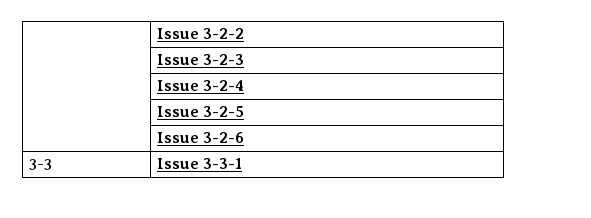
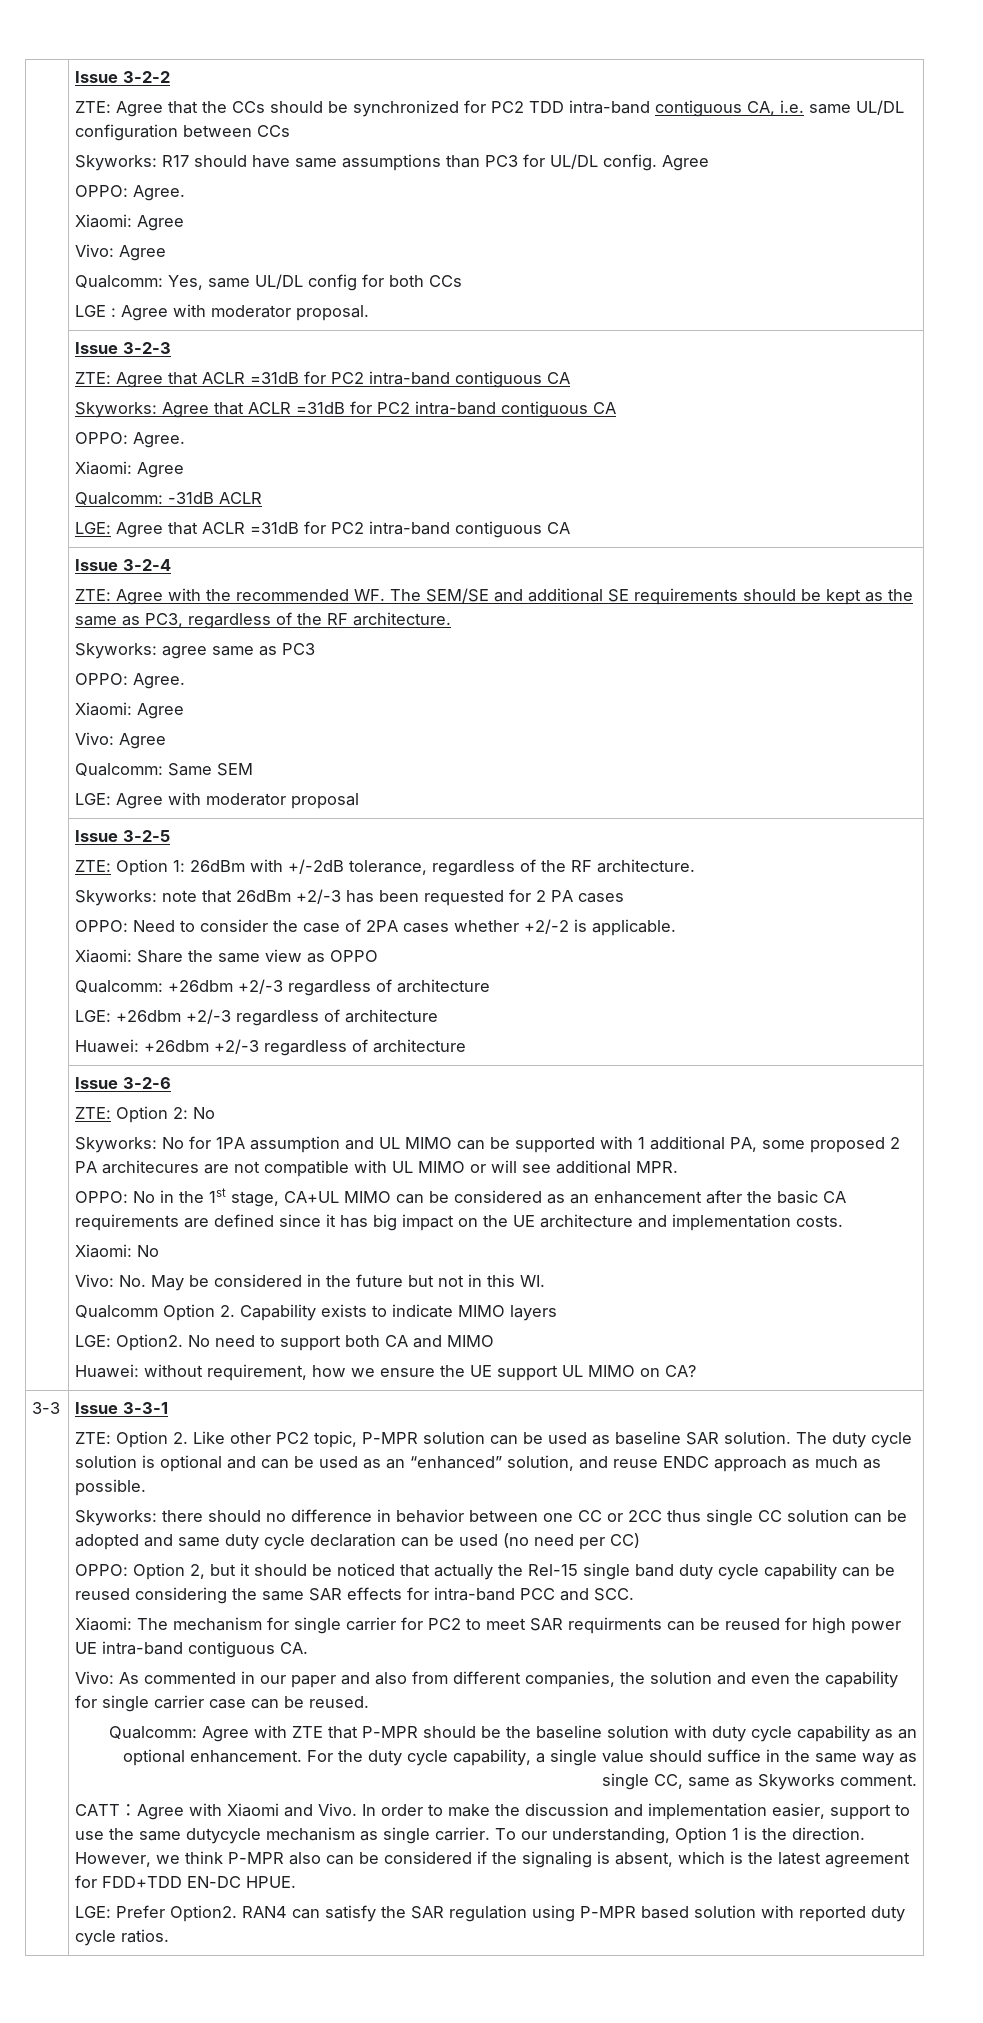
+ ZTE: Agree that the CCs should be synchronized for PC2 TDD intra-band contiguous CA, i.e. same UL/DL configuration between CCs
+ Skyworks: R17 should have same assumptions than PC3 for UL/DL config. Agree
+ OPPO: Agree.
+ Xiaomi: Agree
+ Vivo: Agree
+ Qualcomm: Yes, same UL/DL config for both CCs
+ LGE : Agree with moderator proposal.
  | Issue 3-2-3
+ ZTE: Agree that ACLR =31dB for PC2 intra-band contiguous CA
+ Skyworks: Agree that ACLR =31dB for PC2 intra-band contiguous CA
+ OPPO: Agree.
+ Xiaomi: Agree
+ Qualcomm: -31dB ACLR
+ LGE: Agree that ACLR =31dB for PC2 intra-band contiguous CA
  | Issue 3-2-4
+ ZTE: Agree with the recommended WF. The SEM/SE and additional SE requirements should be kept as the same as PC3, regardless of the RF architecture.
+ Skyworks: agree same as PC3
+ OPPO: Agree.
+ Xiaomi: Agree
+ Vivo: Agree
+ Qualcomm: Same SEM
+ LGE: Agree with moderator proposal
  | Issue 3-2-5
+ ZTE: Option 1: 26dBm with +/-2dB tolerance, regardless of the RF architecture.
+ Skyworks: note that 26dBm +2/-3 has been requested for 2 PA cases
+ OPPO: Need to consider the case of 2PA cases whether +2/-2 is applicable.
+ Xiaomi: Share the same view as OPPO
+ Qualcomm: +26dbm +2/-3 regardless of architecture
+ LGE: +26dbm +2/-3 regardless of architecture
+ Huawei: +26dbm +2/-3 regardless of architecture
  | Issue 3-2-6
+ ZTE: Option 2: No
+ Skyworks: No for 1PA assumption and UL MIMO can be supported with 1 additional PA, some proposed 2 PA architecures are not compatible with UL MIMO or will see additional MPR.
+ OPPO: No in the 1st stage, CA+UL MIMO can be considered as an enhancement after the basic CA requirements are defined since it has big impact on the UE architecture and implementation costs.
+ Xiaomi: No
+ Vivo: No. May be considered in the future but not in this WI.
+ Qualcomm Option 2. Capability exists to indicate MIMO layers
+ LGE: Option2. No need to support both CA and MIMO
+ Huawei: without requirement, how we ensure the UE support UL MIMO on CA?
  3-3 | Issue 3-3-1
+ ZTE: Option 2. Like other PC2 topic, P-MPR solution can be used as baseline SAR solution. The duty cycle solution is optional and can be used as an “enhanced” solution, and reuse ENDC approach as much as possible.
+ Skyworks: there should no difference in behavior between one CC or 2CC thus single CC solution can be adopted and same duty cycle declaration can be used (no need per CC)
+ OPPO: Option 2, but it should be noticed that actually the Rel-15 single band duty cycle capability can be reused considering the same SAR effects for intra-band PCC and SCC.
+ Xiaomi: The mechanism for single carrier for PC2 to meet SAR requirments can be reused for high power UE intra-band contiguous CA.
+ Vivo: As commented in our paper and also from different companies, the solution and even the capability for single carrier case can be reused.
+ Qualcomm: Agree with ZTE that P-MPR should be the baseline solution with duty cycle capability as an optional enhancement. For the duty cycle capability, a single value should suffice in the same way as single CC, same as Skyworks comment.
+ CATT：Agree with Xiaomi and Vivo. In order to make the discussion and implementation easier, support to use the same dutycycle mechanism as single carrier. To our understanding, Option 1 is the direction. However, we think P-MPR also can be considered if the signaling is absent, which is the latest agreement for FDD+TDD EN-DC HPUE.
+ LGE: Prefer Option2. RAN4 can satisfy the SAR regulation using P-MPR based solution with reported duty cycle ratios.

